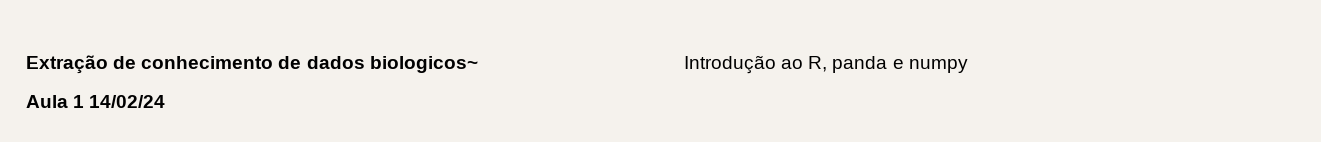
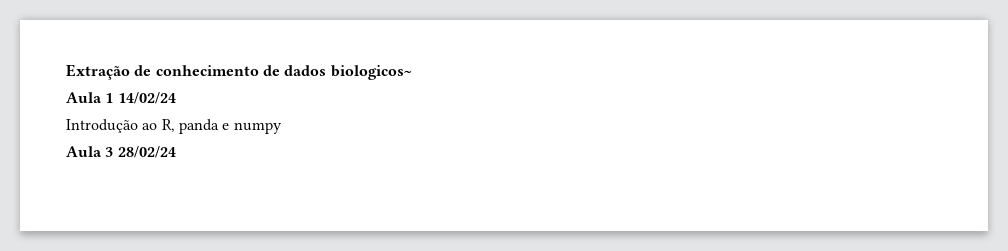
+ Aula 3 28/02/24

